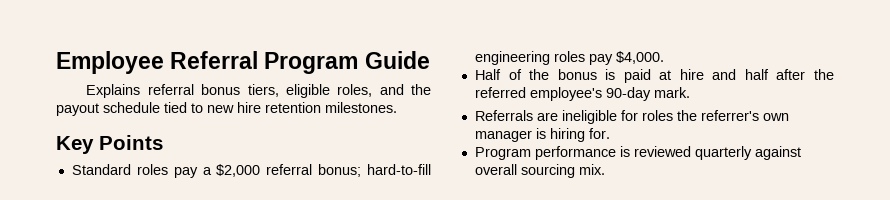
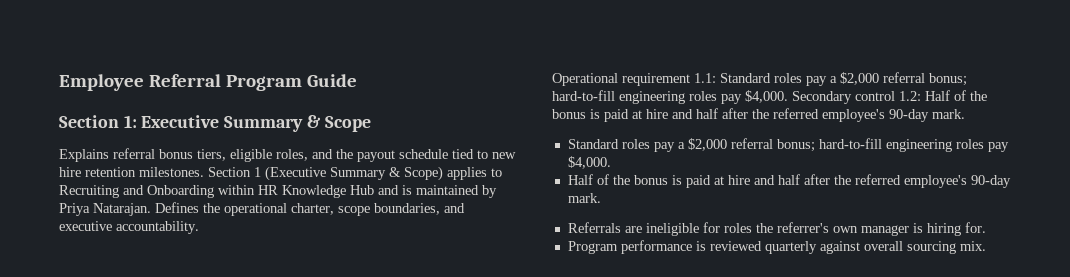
+ Section 1: Executive Summary & Scope
- Explains referral bonus tiers, eligible roles, and the payout schedule tied to new hire retention milestones.
- Key Points
+ Explains referral bonus tiers, eligible roles, and the payout schedule tied to new hire retention milestones. Section 1 (Executive Summary & Scope) applies to Recruiting and Onboarding within HR Knowledge Hub and is maintained by Priya Natarajan. Defines the operational charter, scope boundaries, and executive accountability.
+ Operational requirement 1.1: Standard roles pay a $2,000 referral bonus; hard-to-fill engineering roles pay $4,000. Secondary control 1.2: Half of the bonus is paid at hire and half after the referred employee's 90-day mark.

